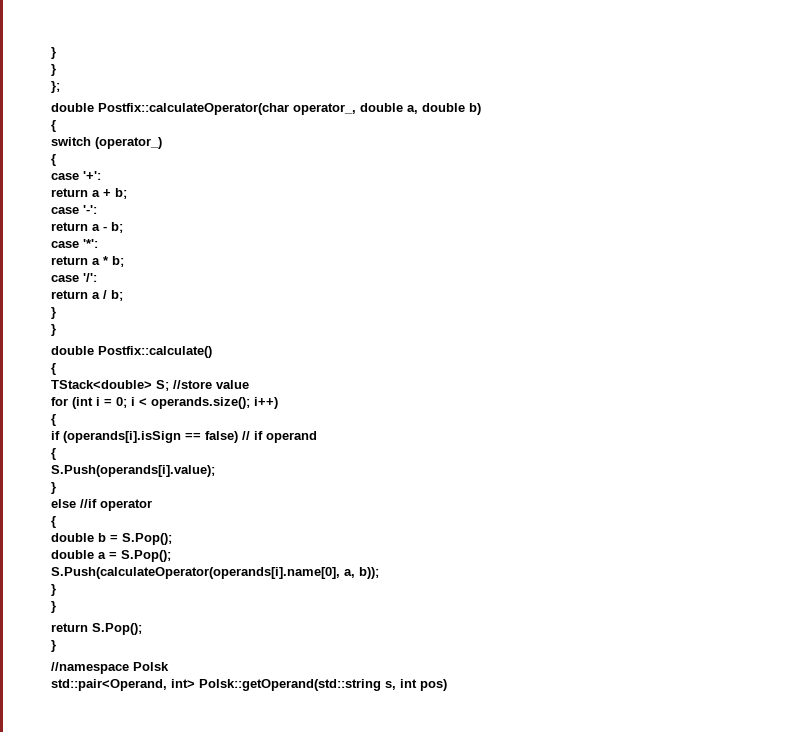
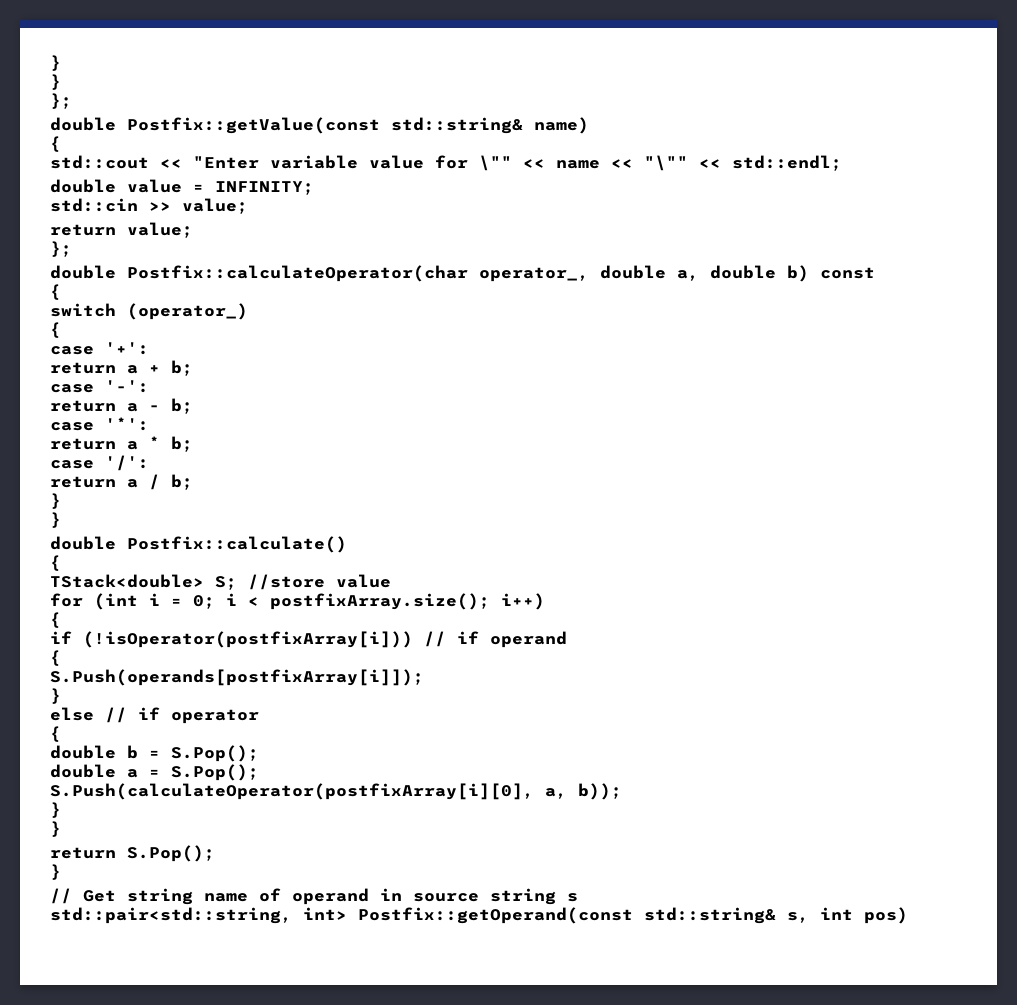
+ double Postfix::getValue(const std::string& name)
+ {
+ std::cout << "Enter variable value for \"" << name << "\"" << std::endl;
+ double value = INFINITY;
+ std::cin >> value;
+ return value;
+ };
- double Postfix::calculateOperator(char operator_, double a, double b)
+ double Postfix::calculateOperator(char operator_, double a, double b) const
- for (int i = 0; i < operands.size(); i++)
+ for (int i = 0; i < postfixArray.size(); i++)
- if (operands[i].isSign == false) // if operand
+ if (!isOperator(postfixArray[i])) // if operand
- S.Push(operands[i].value);
+ S.Push(operands[postfixArray[i]]);
- else //if operator
+ else // if operator
- S.Push(calculateOperator(operands[i].name[0], a, b));
+ S.Push(calculateOperator(postfixArray[i][0], a, b));
- //namespace Polsk
- std::pair<Operand, int> Polsk::getOperand(std::string s, int pos)
+ // Get string name of operand in source string s
+ std::pair<std::string, int> Postfix::getOperand(const std::string& s, int pos)

